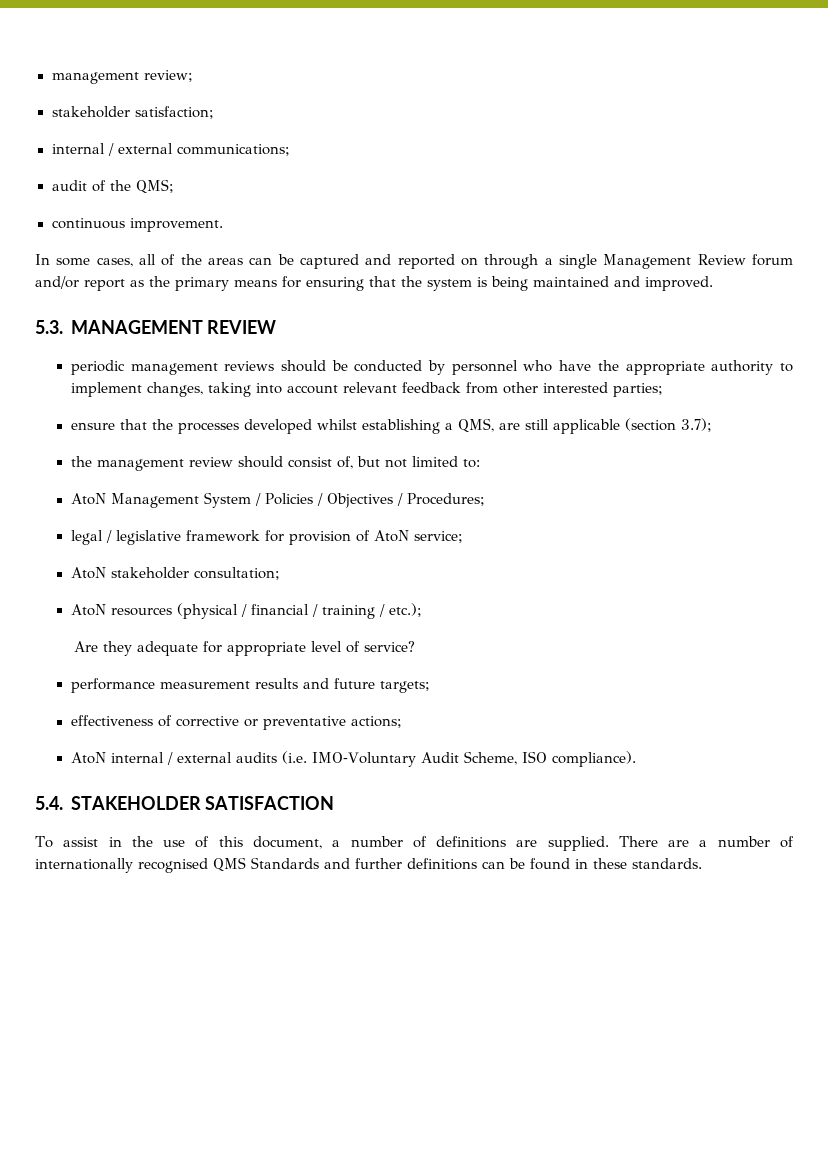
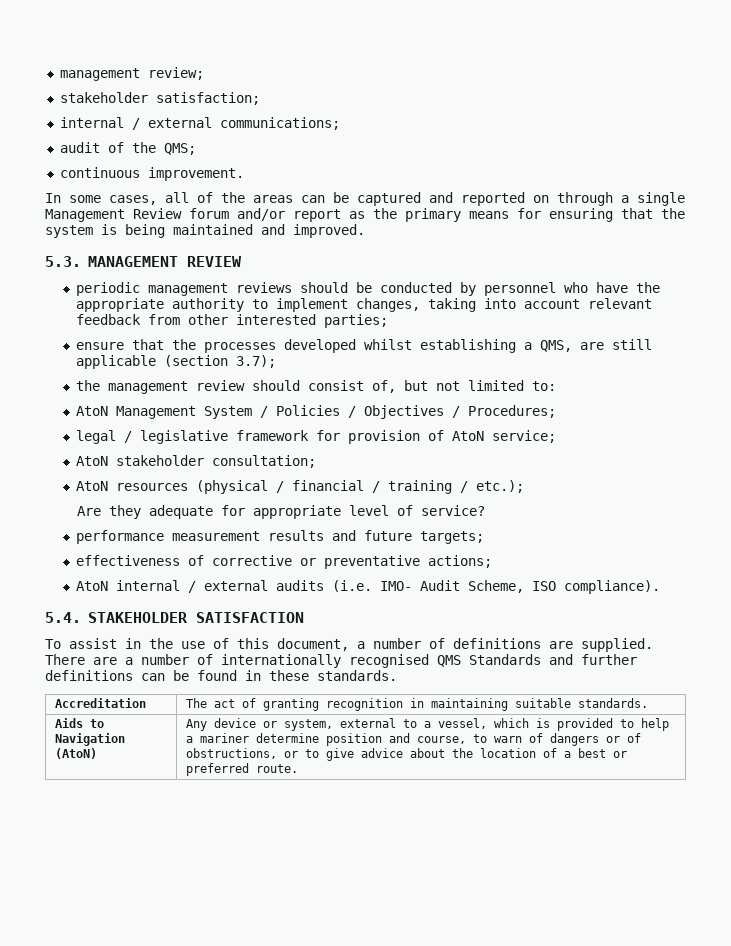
- AtoN internal / external audits (i.e. IMO‐Voluntary Audit Scheme, ISO compliance).
+ AtoN internal / external audits (i.e. IMO‐ Audit Scheme, ISO compliance).
+ Accreditation | The act of granting recognition in maintaining suitable standards.
+ Aids to Navigation (AtoN) | Any device or system, external to a vessel, which is provided to help a mariner determine position and course, to warn of dangers or of obstructions, or to give advice about the location of a best or preferred route.

